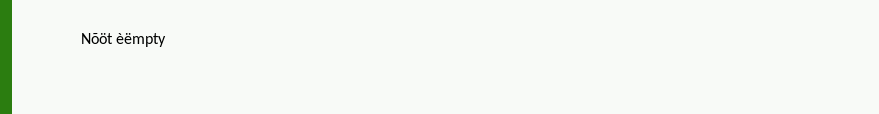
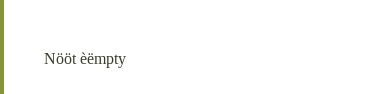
- Nõöt èëmpty
+ Nööt èëmpty

